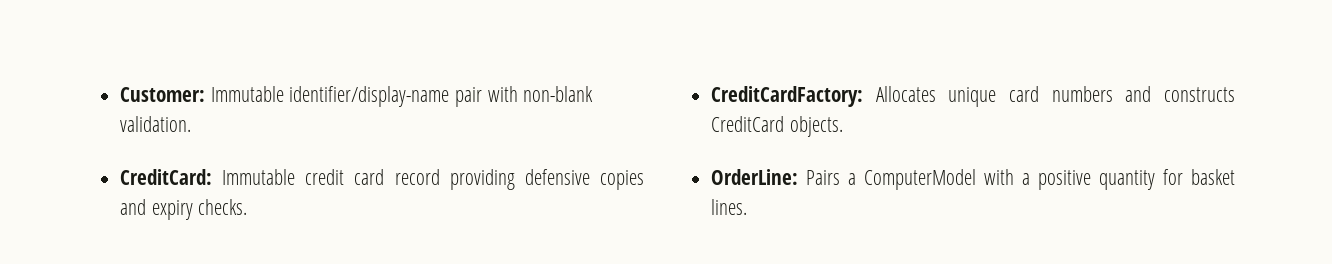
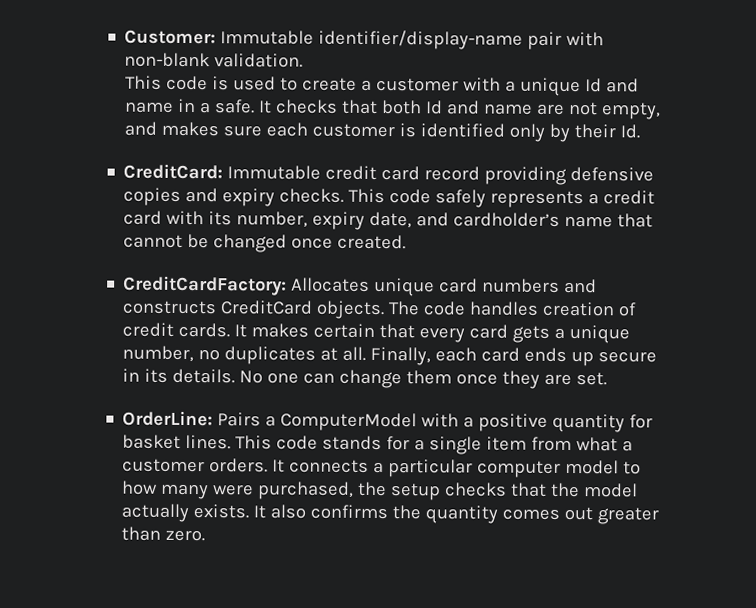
+ This code is used to create a customer with a unique Id and name in a safe. It checks that both Id and name are not empty, and makes sure each customer is identified only by their Id.
+ This code safely represents a credit card with its number, expiry date, and cardholder’s name that cannot be changed once created.
+ The code handles creation of credit cards. It makes certain that every card gets a unique number, no duplicates at all. Finally, each card ends up secure in its details. No one can change them once they are set.
+ This code stands for a single item from what a customer orders. It connects a particular computer model to how many were purchased, the setup checks that the model actually exists. It also confirms the quantity comes out greater than zero.

